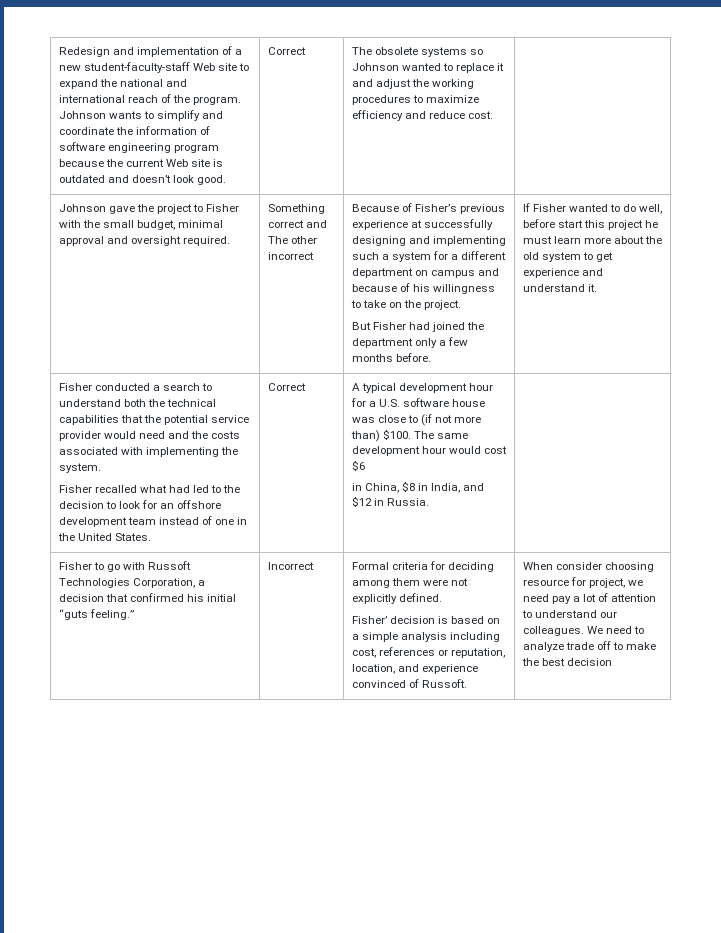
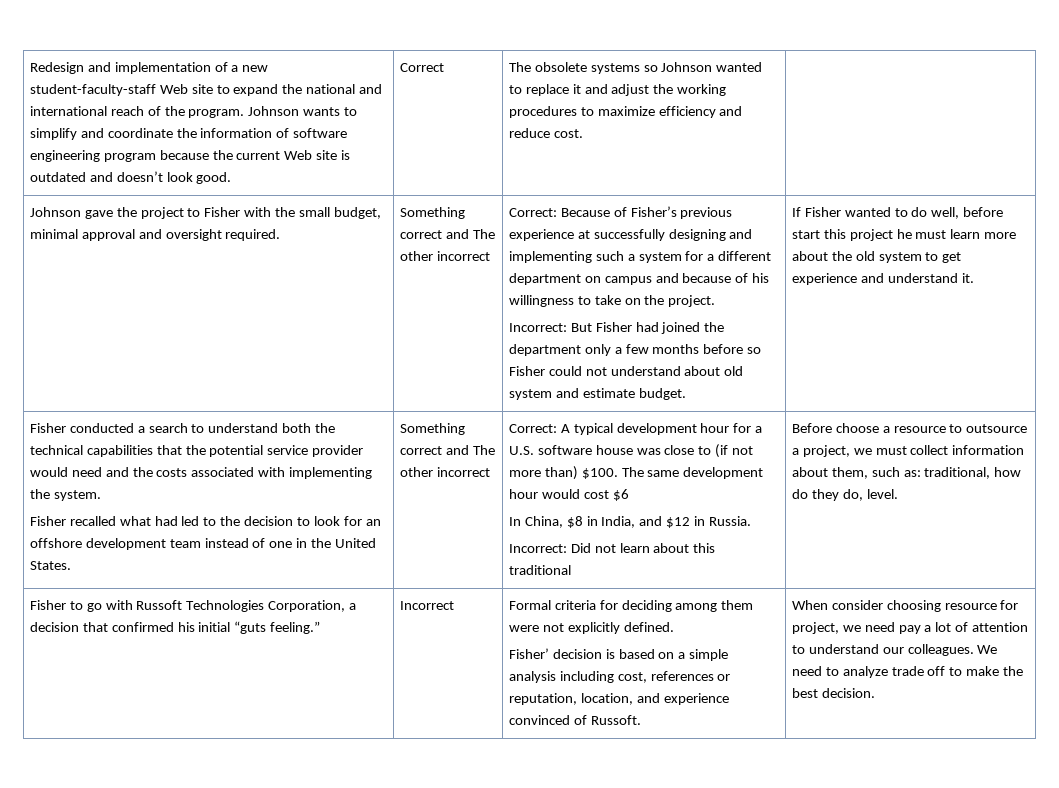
- Because of Fisher’s previous experience at successfully designing and implementing such a system for a different department on campus and because of his willingness to take on the project.
+ Correct: Because of Fisher’s previous experience at successfully designing and implementing such a system for a different department on campus and because of his willingness to take on the project.
- But Fisher had joined the department only a few months before.
+ Incorrect: But Fisher had joined the department only a few months before so Fisher could not understand about old system and estimate budget.
- Correct | A typical development hour for a U.S. software house was close to (if not more than) $100.
+ Something correct and The other incorrect | Correct: A typical development hour for a U.S. software house was close to (if not more than) $100.
- in China, $8 in India, and $12 in Russia.
+ In China, $8 in India, and $12 in Russia.
+ Incorrect: Did not learn about this traditional | Before choose a resource to outsource a project, we must collect information about them, such as: traditional, how do they do, level.
- We need to analyze trade off to make the best decision
+ We need to analyze trade off to make the best decision.

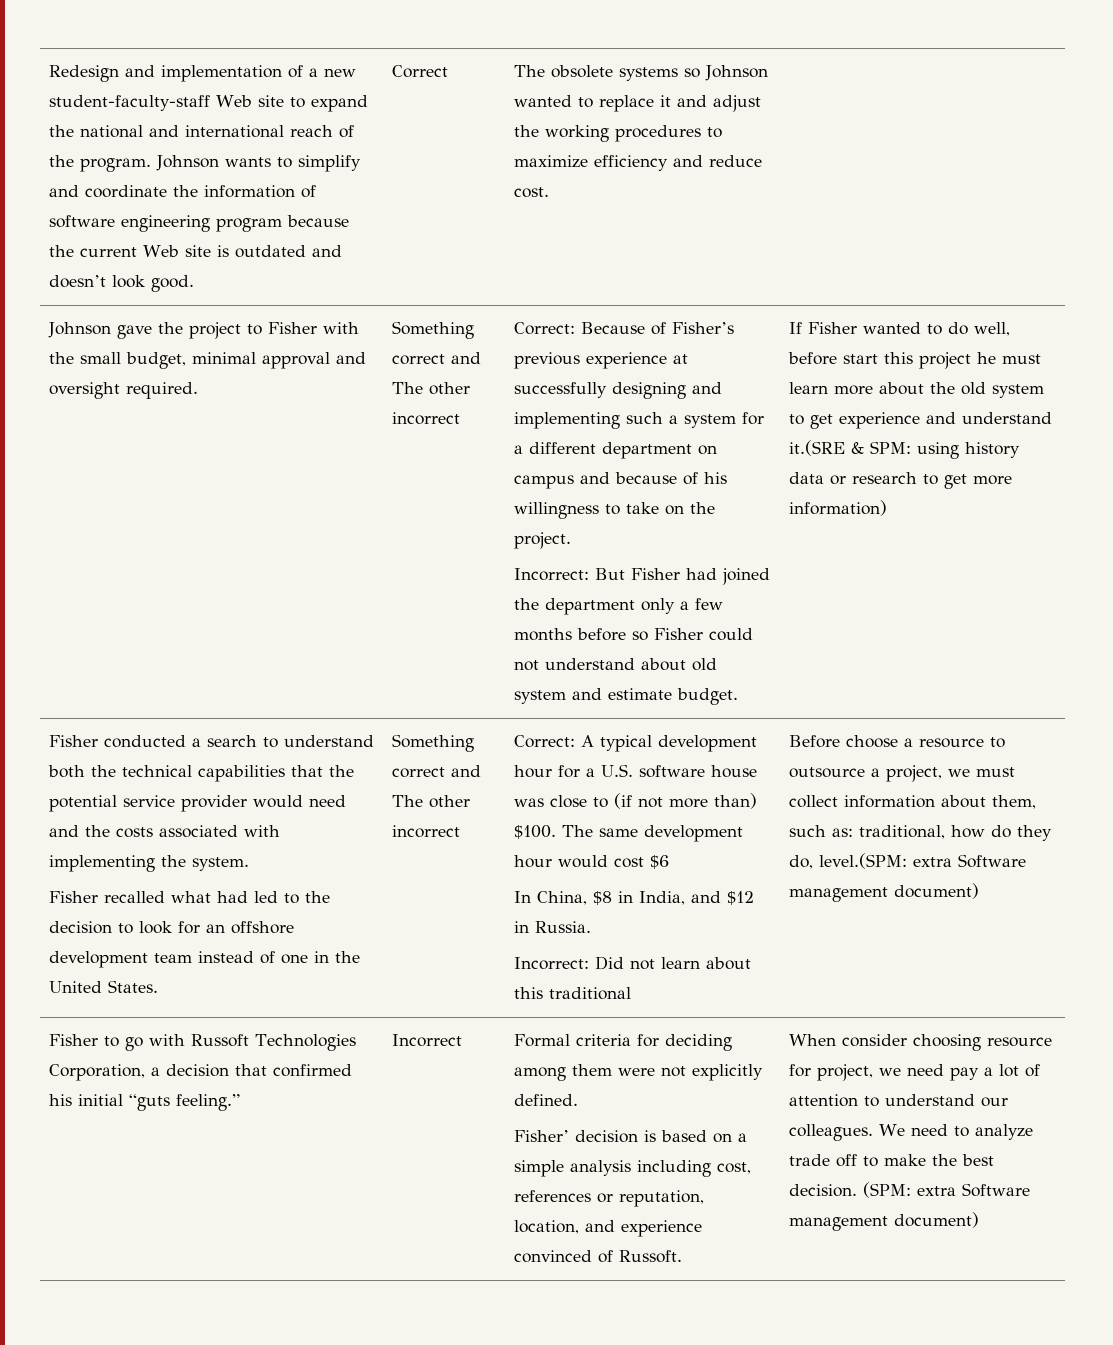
- If Fisher wanted to do well, before start this project he must learn more about the old system to get experience and understand it.
+ If Fisher wanted to do well, before start this project he must learn more about the old system to get experience and understand it.(SRE & SPM: using history data or research to get more information)
- Before choose a resource to outsource a project, we must collect information about them, such as: traditional, how do they do, level.
+ Before choose a resource to outsource a project, we must collect information about them, such as: traditional, how do they do, level.(SPM: extra Software management document)
+ (SPM: extra Software management document)

